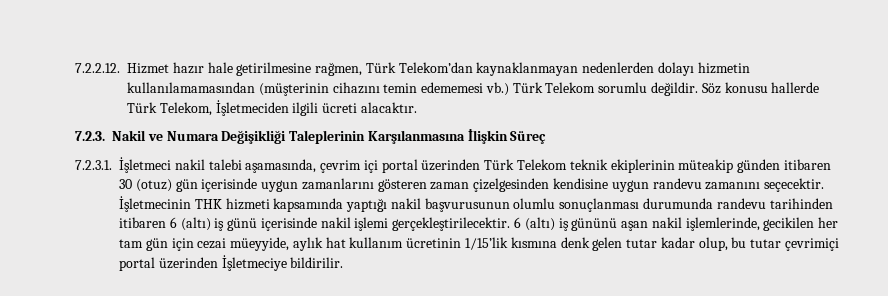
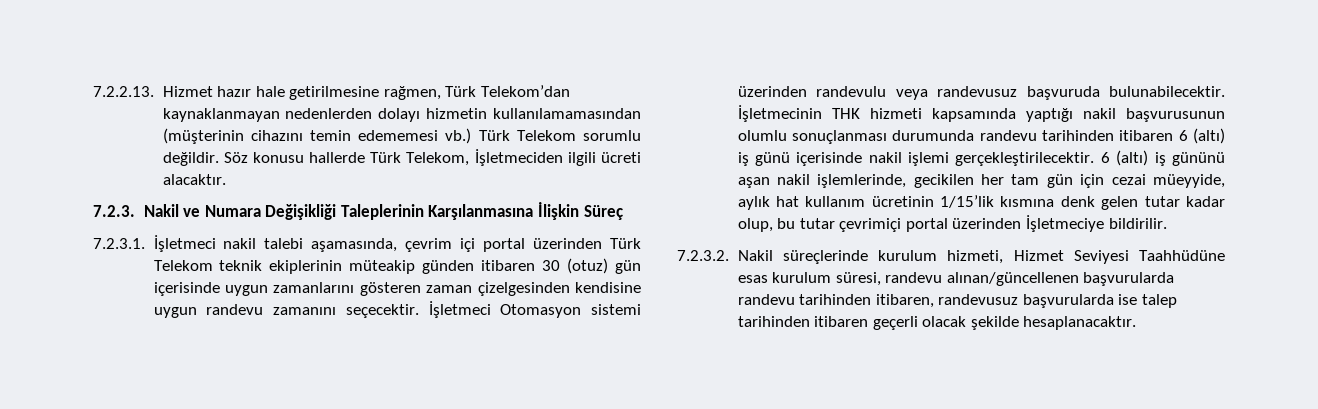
- 7.2.2.12. Hizmet hazır hale getirilmesine rağmen, Türk Telekom’dan kaynaklanmayan nedenlerden dolayı hizmetin kullanılamamasından (müşterinin cihazını temin edememesi vb.)
+ 7.2.2.13. Hizmet hazır hale getirilmesine rağmen, Türk Telekom’dan kaynaklanmayan nedenlerden dolayı hizmetin kullanılamamasından (müşterinin cihazını temin edememesi vb.)
+ İşletmeci Otomasyon sistemi üzerinden randevulu veya randevusuz başvuruda bulunabilecektir.
+ 7.2.3.2. Nakil süreçlerinde kurulum hizmeti, Hizmet Seviyesi Taahhüdüne esas kurulum süresi, randevu alınan/güncellenen başvurularda randevu tarihinden itibaren, randevusuz başvurularda ise talep tarihinden itibaren geçerli olacak şekilde hesaplanacaktır.

